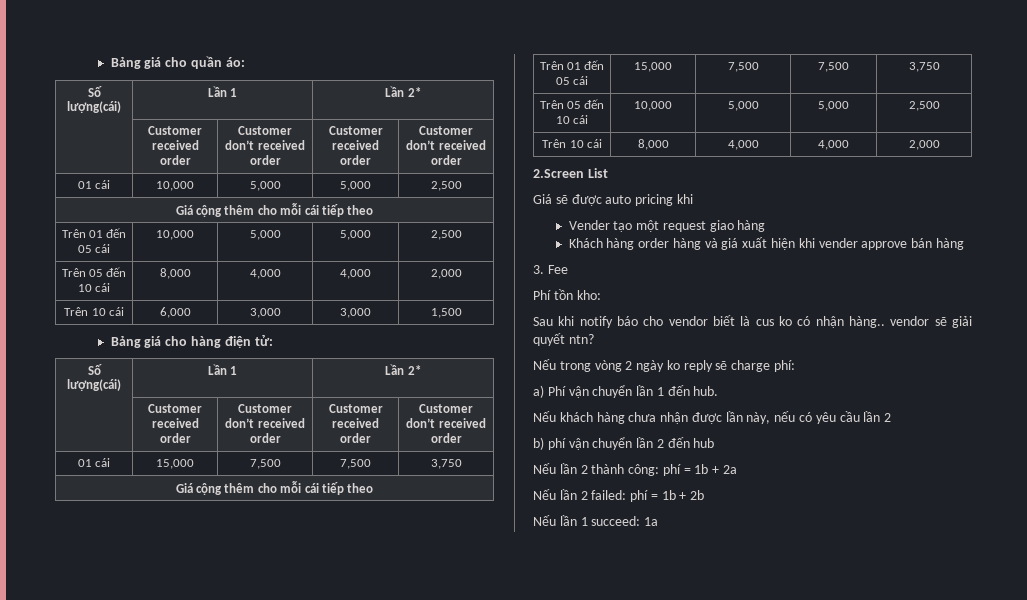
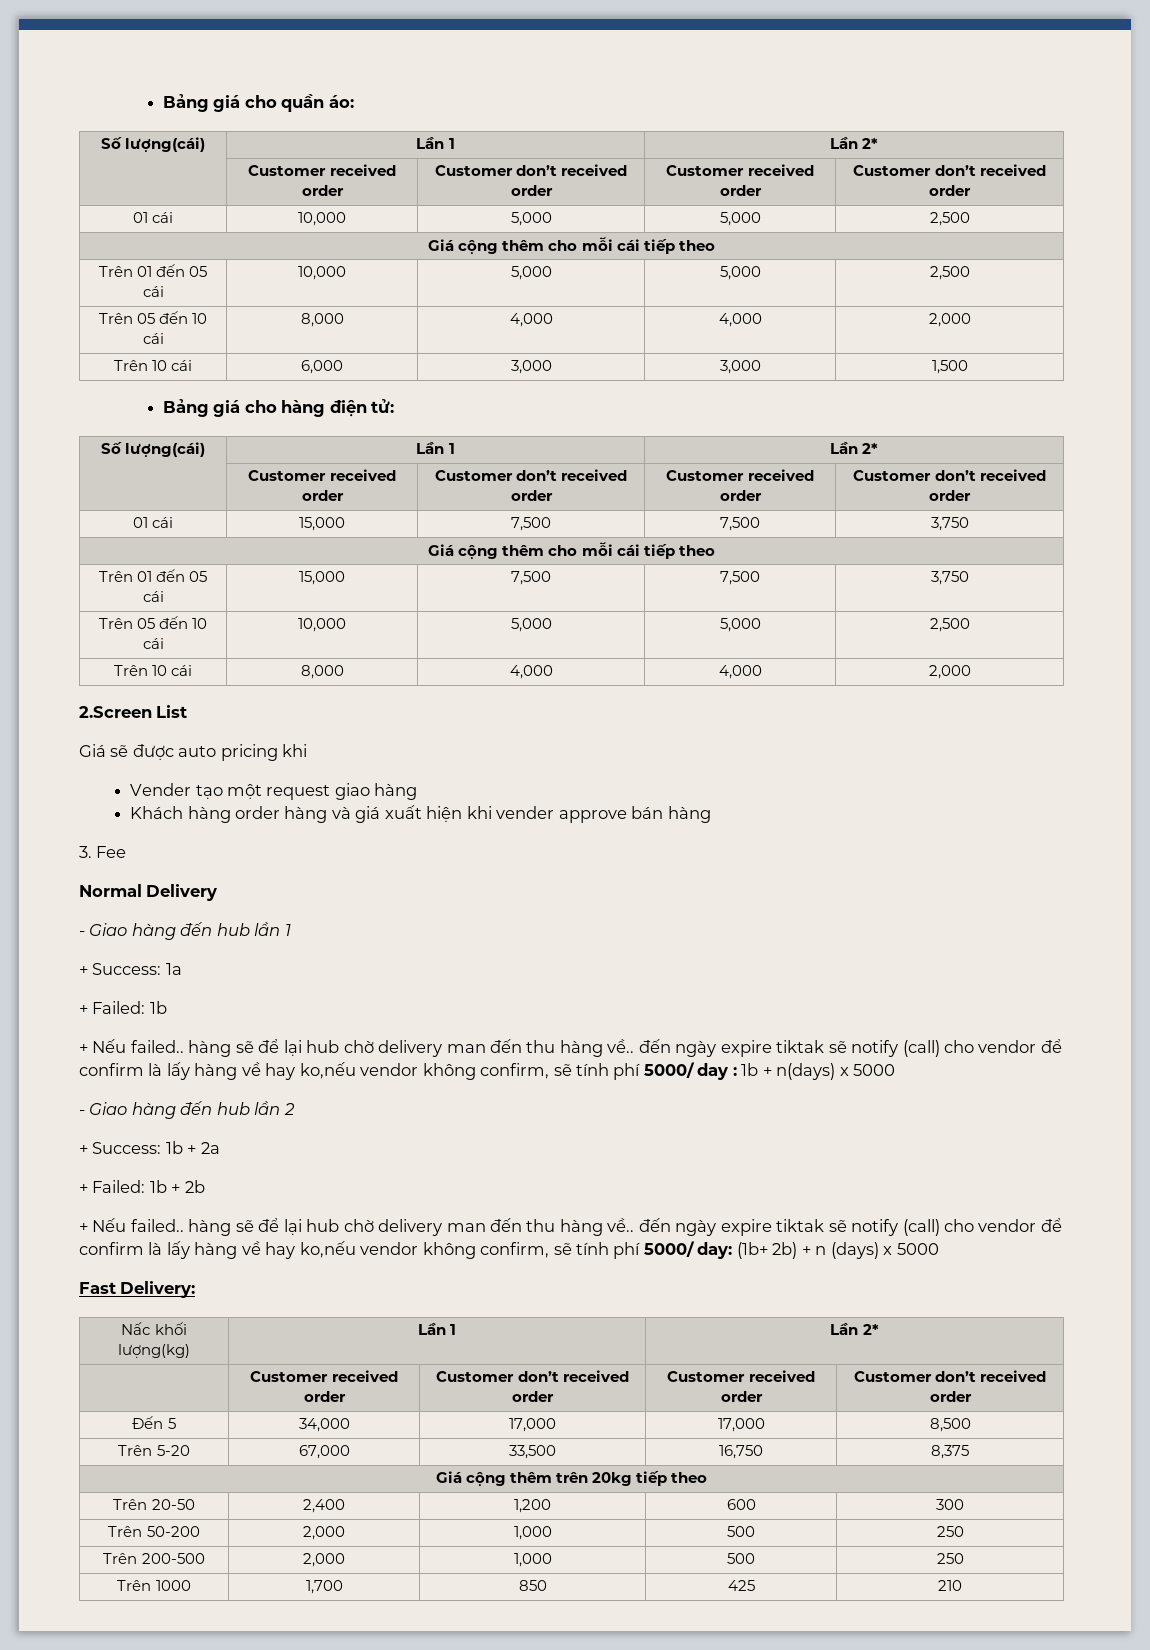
- Phí tồn kho:
- Sau khi notify báo cho vendor biết là cus ko có nhận hàng.. vendor sẽ giải quyết ntn?
- Nếu trong vòng 2 ngày ko reply sẽ charge phí:
- a) Phí vận chuyển lần 1 đến hub.
- Nếu khách hàng chưa nhận được lần này, nếu có yêu cầu lần 2
- b) phí vận chuyển lần 2 đến hub
- Nếu lần 2 thành công: phí = 1b + 2a
- Nếu lần 2 failed: phí = 1b + 2b
- Nếu lần 1 succeed: 1a
+ Normal Delivery
+ - Giao hàng đến hub lần 1
+ + Success: 1a
+ + Failed: 1b
+ + Nếu failed.. hàng sẽ để lại hub chờ delivery man đến thu hàng về.. đến ngày expire tiktak sẽ notify (call) cho vendor để confirm là lấy hàng về hay ko,nếu vendor không confirm, sẽ tính phí 5000/ day : 1b + n(days) x 5000
+ - Giao hàng đến hub lần 2
+ + Success: 1b + 2a
+ + Failed: 1b + 2b
+ + Nếu failed.. hàng sẽ để lại hub chờ delivery man đến thu hàng về.. đến ngày expire tiktak sẽ notify (call) cho vendor để confirm là lấy hàng về hay ko,nếu vendor không confirm, sẽ tính phí 5000/ day: (1b+ 2b) + n (days) x 5000
+ Fast Delivery:
+ Nấc khối lượng(kg) | Lần 1 | Lần 2*
+ | Customer received order | Customer don’t received order | Customer received order | Customer don’t received order
+ Đến 5 | 34,000 | 17,000 | 17,000 | 8,500
+ Trên 5-20 | 67,000 | 33,500 | 16,750 | 8,375
+ Giá cộng thêm trên 20kg tiếp theo
+ Trên 20-50 | 2,400 | 1,200 | 600 | 300
+ Trên 50-200 | 2,000 | 1,000 | 500 | 250
+ Trên 200-500 | 2,000 | 1,000 | 500 | 250
+ Trên 1000 | 1,700 | 850 | 425 | 210

